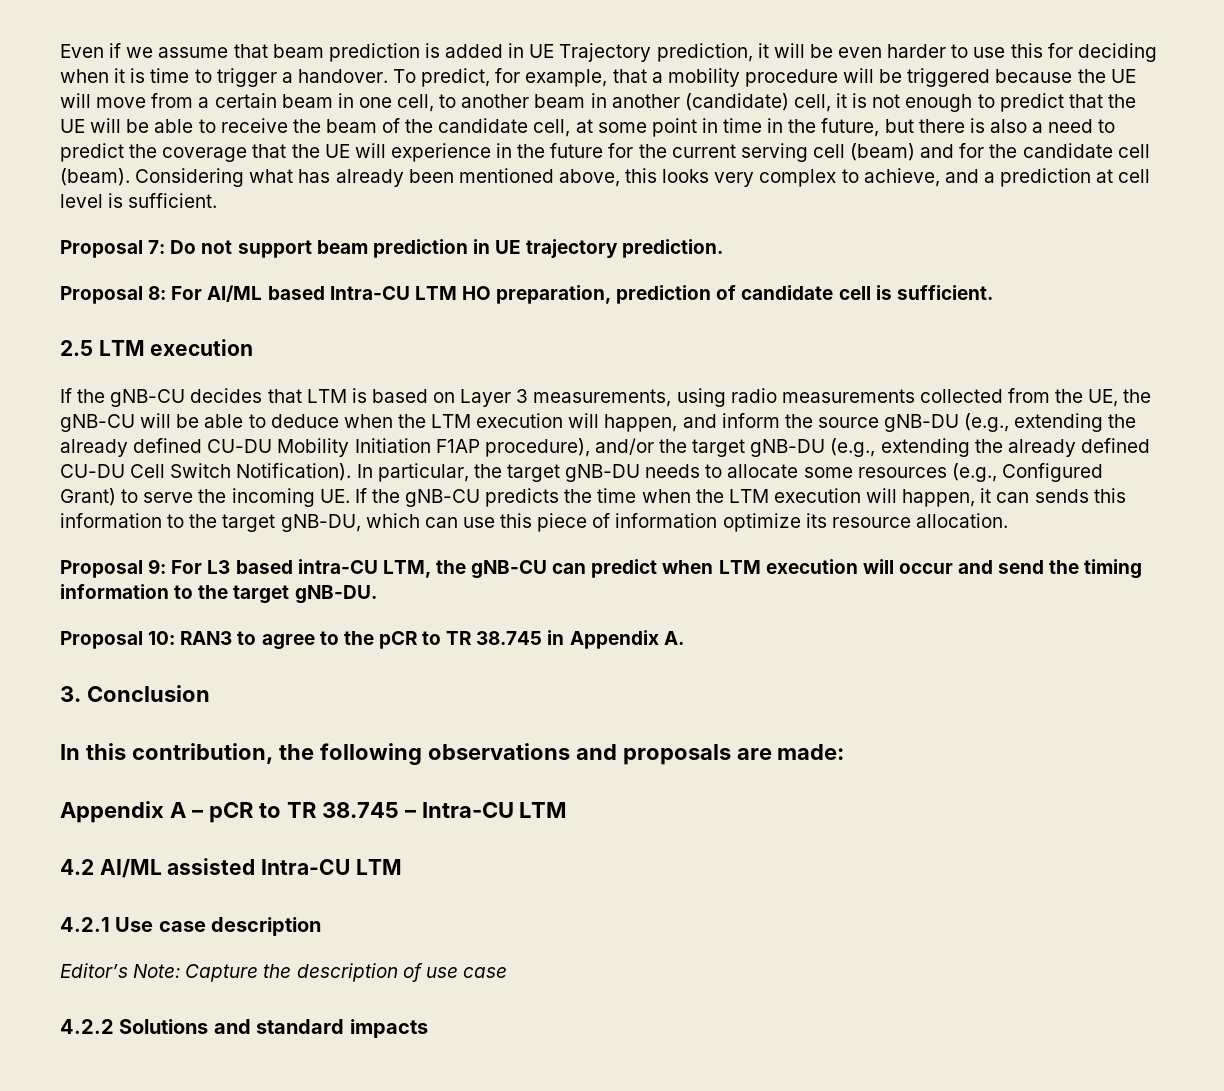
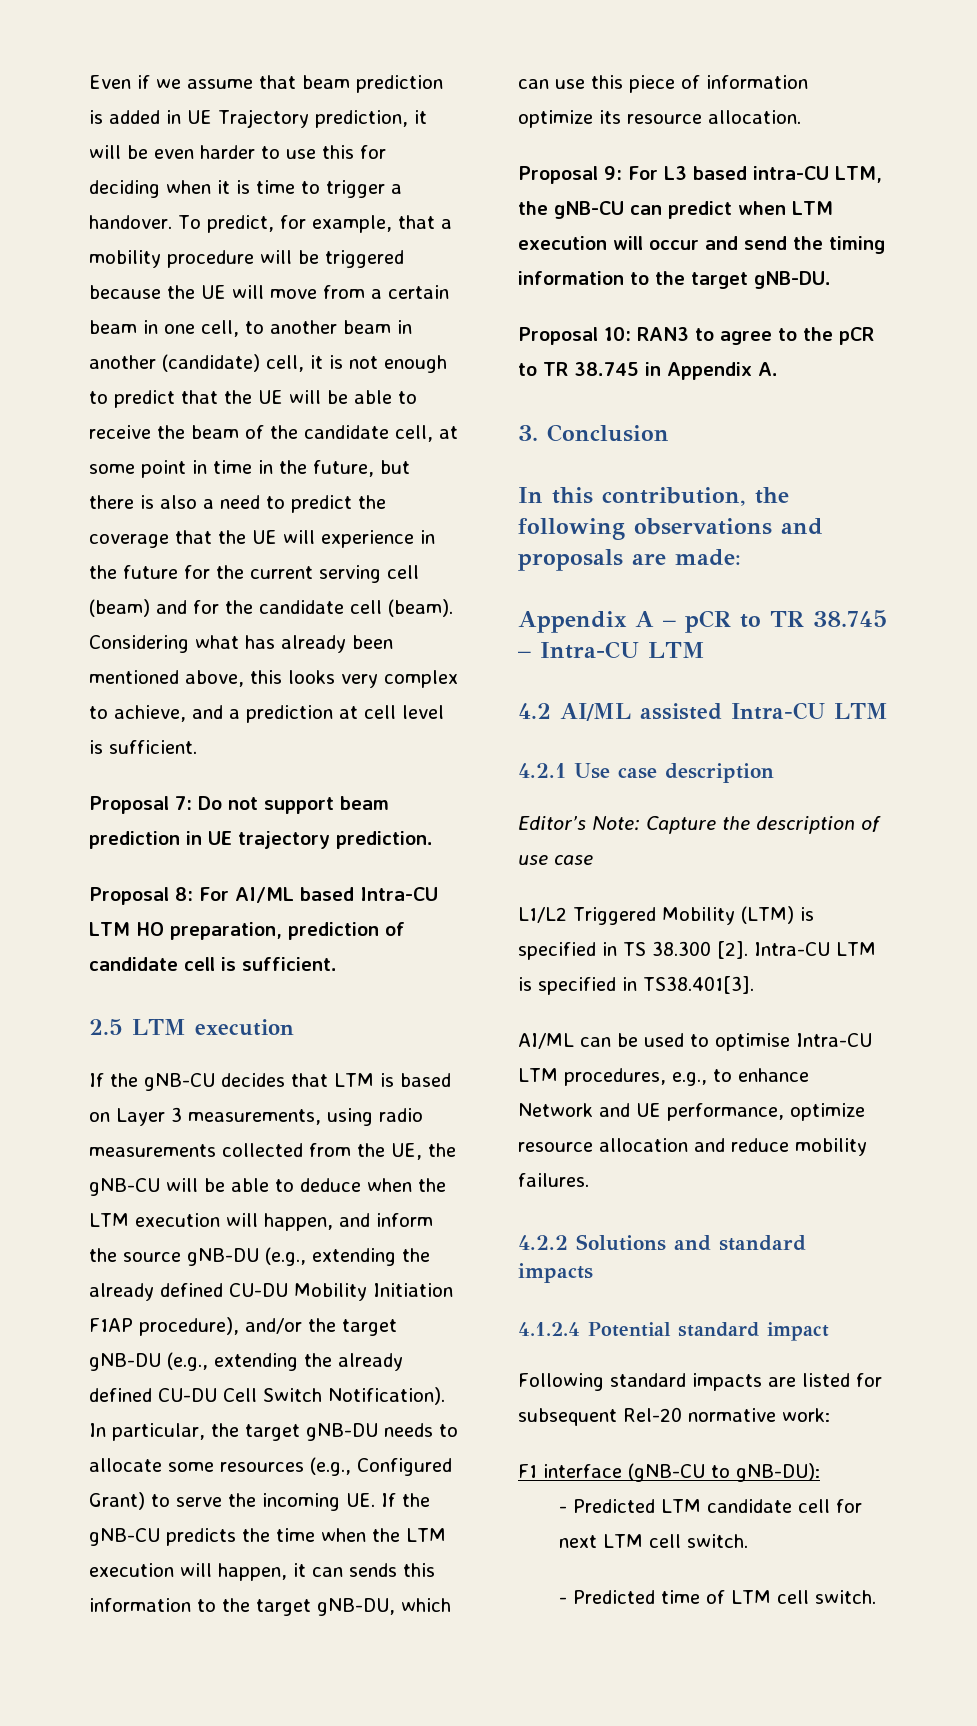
+ L1/L2 Triggered Mobility (LTM) is specified in TS 38.300 [2]. Intra-CU LTM is specified in TS38.401[3].
+ AI/ML can be used to optimise Intra-CU LTM procedures, e.g., to enhance Network and UE performance, optimize resource allocation and reduce mobility failures.
+ 4.1.2.4 Potential standard impact
+ Following standard impacts are listed for subsequent Rel-20 normative work:
+ F1 interface (gNB-CU to gNB-DU):
+ - Predicted LTM candidate cell for next LTM cell switch.
+ - Predicted time of LTM cell switch.

